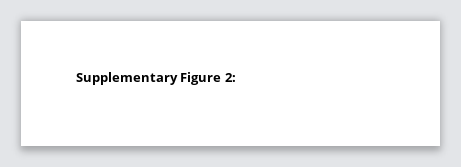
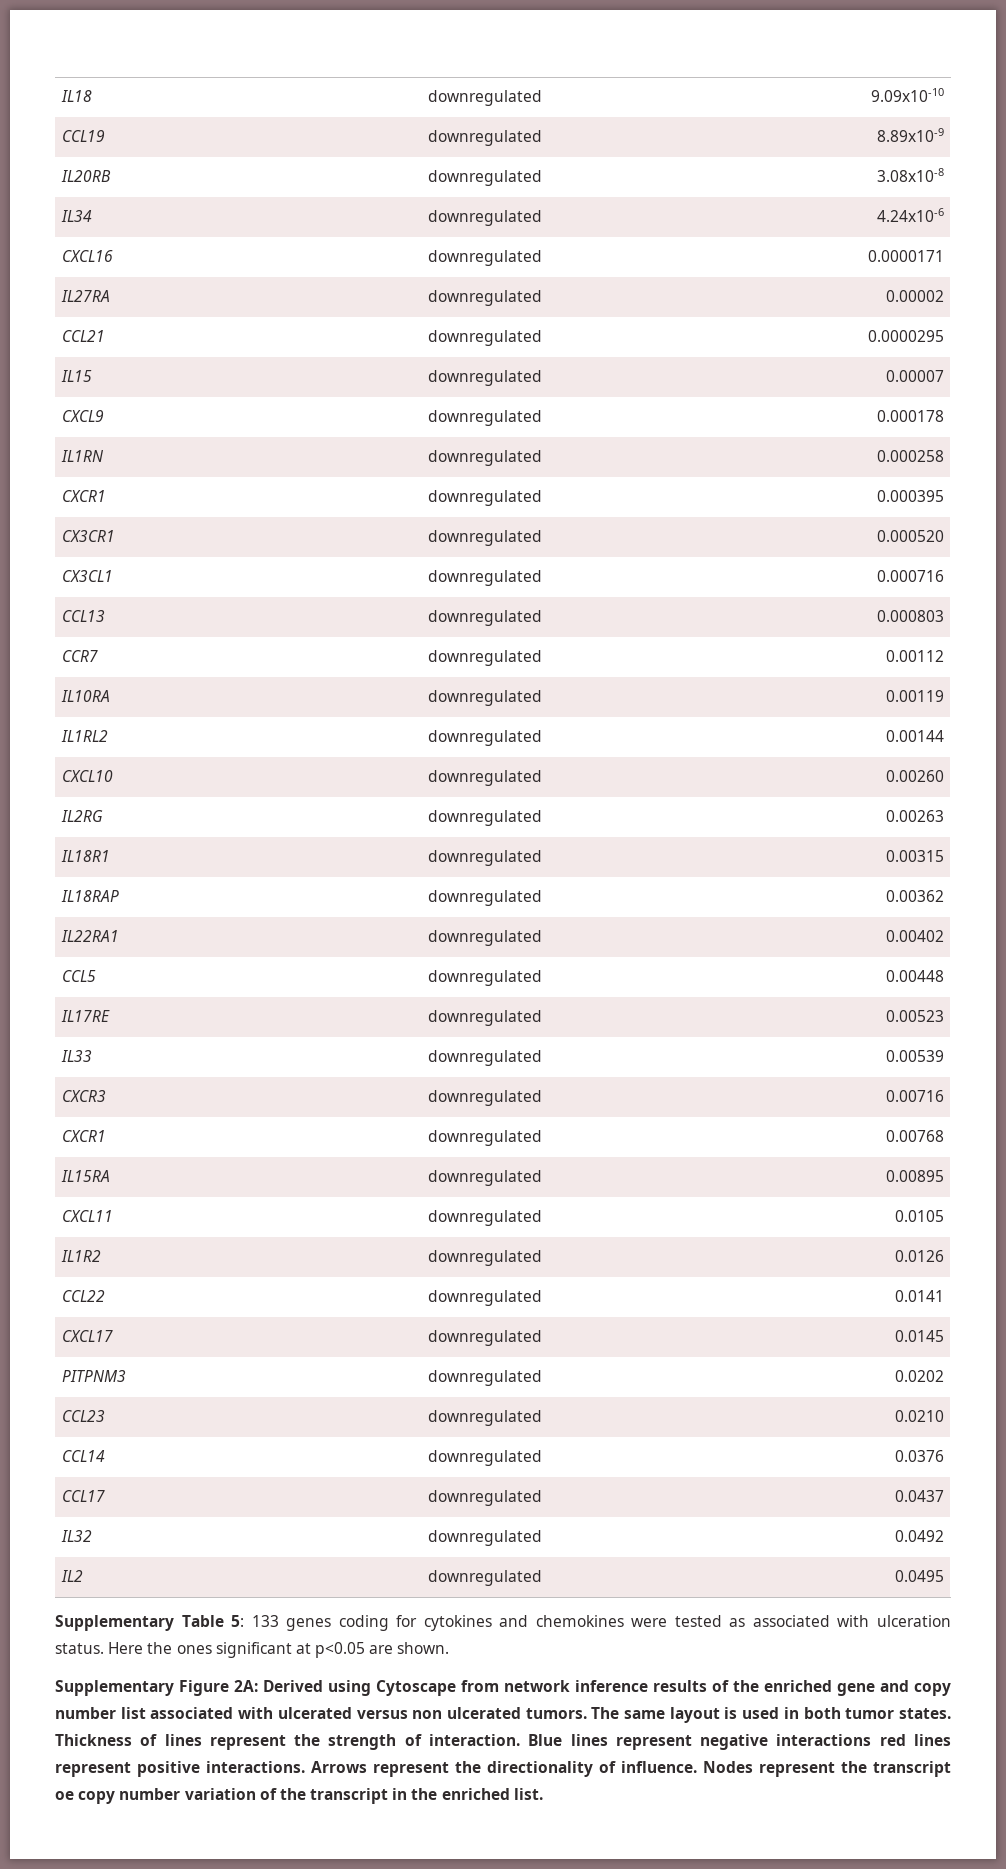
- Supplementary Figure 2:
+ IL18 | downregulated | 9.09x10-10
+ CCL19 | downregulated | 8.89x10-9
+ IL20RB | downregulated | 3.08x10-8
+ IL34 | downregulated | 4.24x10-6
+ CXCL16 | downregulated | 0.0000171
+ IL27RA | downregulated | 0.00002
+ CCL21 | downregulated | 0.0000295
+ IL15 | downregulated | 0.00007
+ CXCL9 | downregulated | 0.000178
+ IL1RN | downregulated | 0.000258
+ CXCR1 | downregulated | 0.000395
+ CX3CR1 | downregulated | 0.000520
+ CX3CL1 | downregulated | 0.000716
+ CCL13 | downregulated | 0.000803
+ CCR7 | downregulated | 0.00112
+ IL10RA | downregulated | 0.00119
+ IL1RL2 | downregulated | 0.00144
+ CXCL10 | downregulated | 0.00260
+ IL2RG | downregulated | 0.00263
+ IL18R1 | downregulated | 0.00315
+ IL18RAP | downregulated | 0.00362
+ IL22RA1 | downregulated | 0.00402
+ CCL5 | downregulated | 0.00448
+ IL17RE | downregulated | 0.00523
+ IL33 | downregulated | 0.00539
+ CXCR3 | downregulated | 0.00716
+ CXCR1 | downregulated | 0.00768
+ IL15RA | downregulated | 0.00895
+ CXCL11 | downregulated | 0.0105
+ IL1R2 | downregulated | 0.0126
+ CCL22 | downregulated | 0.0141
+ CXCL17 | downregulated | 0.0145
+ PITPNM3 | downregulated | 0.0202
+ CCL23 | downregulated | 0.0210
+ CCL14 | downregulated | 0.0376
+ CCL17 | downregulated | 0.0437
+ IL32 | downregulated | 0.0492
+ IL2 | downregulated | 0.0495
+ Supplementary Table 5: 133 genes coding for cytokines and chemokines were tested as associated with ulceration status. Here the ones significant at p<0.05 are shown.
+ Supplementary Figure 2A: Derived using Cytoscape from network inference results of the enriched gene and copy number list associated with ulcerated versus non ulcerated tumors. The same layout is used in both tumor states. Thickness of lines represent the strength of interaction. Blue lines represent negative interactions red lines represent positive interactions. Arrows represent the directionality of influence. Nodes represent the transcript oe copy number variation of the transcript in the enriched list.

